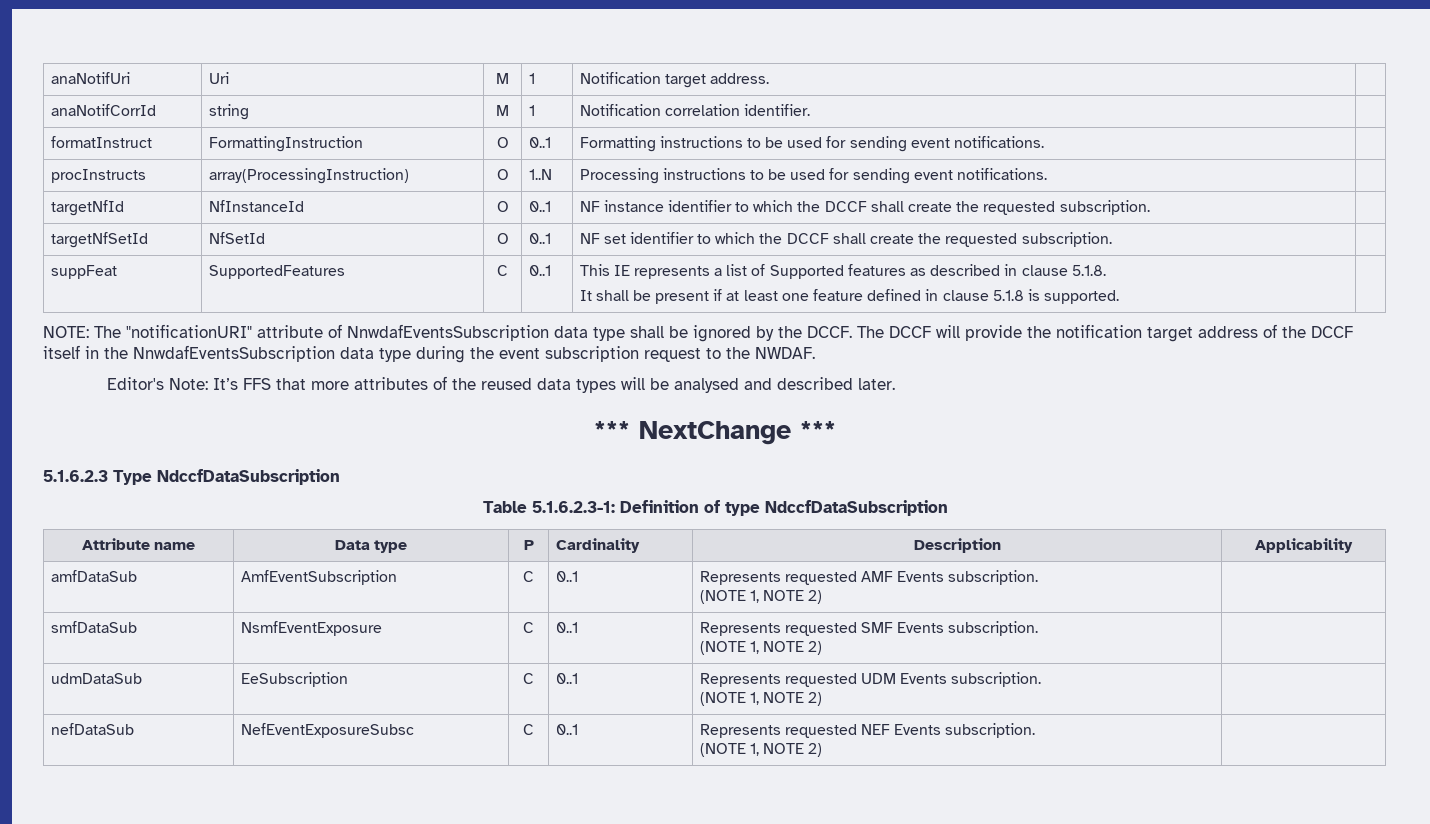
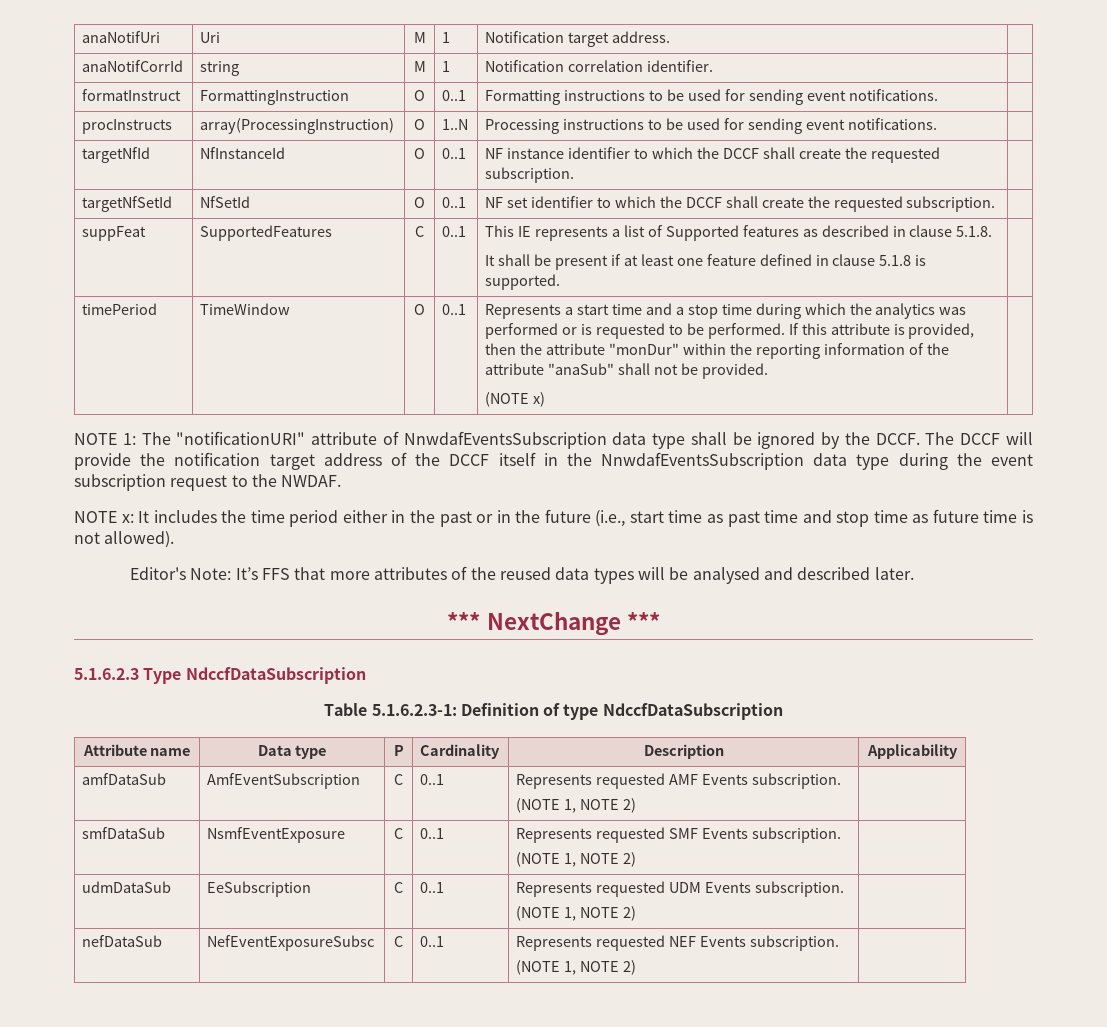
- NOTE: The "notificationURI" attribute of NnwdafEventsSubscription data type shall be ignored by the DCCF.
+ timePeriod | TimeWindow | O | 0..1 | Represents a start time and a stop time during which the analytics was performed or is requested to be performed. If this attribute is provided, then the attribute "monDur" within the reporting information of the attribute "anaSub" shall not be provided.
+ (NOTE x) |
+ NOTE 1: The "notificationURI" attribute of NnwdafEventsSubscription data type shall be ignored by the DCCF.
+ NOTE x: It includes the time period either in the past or in the future (i.e., start time as past time and stop time as future time is not allowed).

